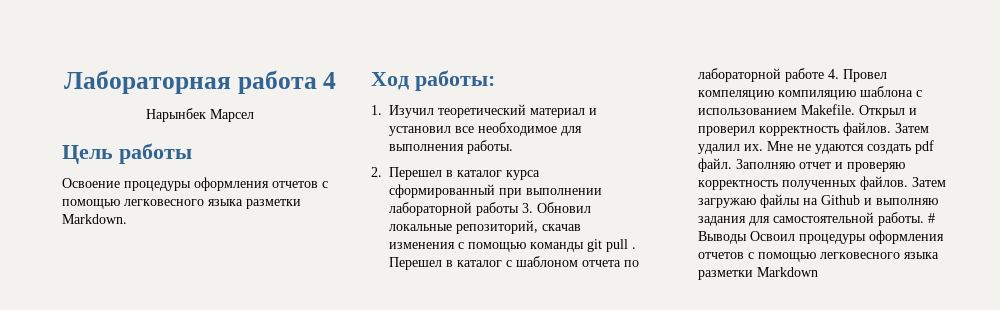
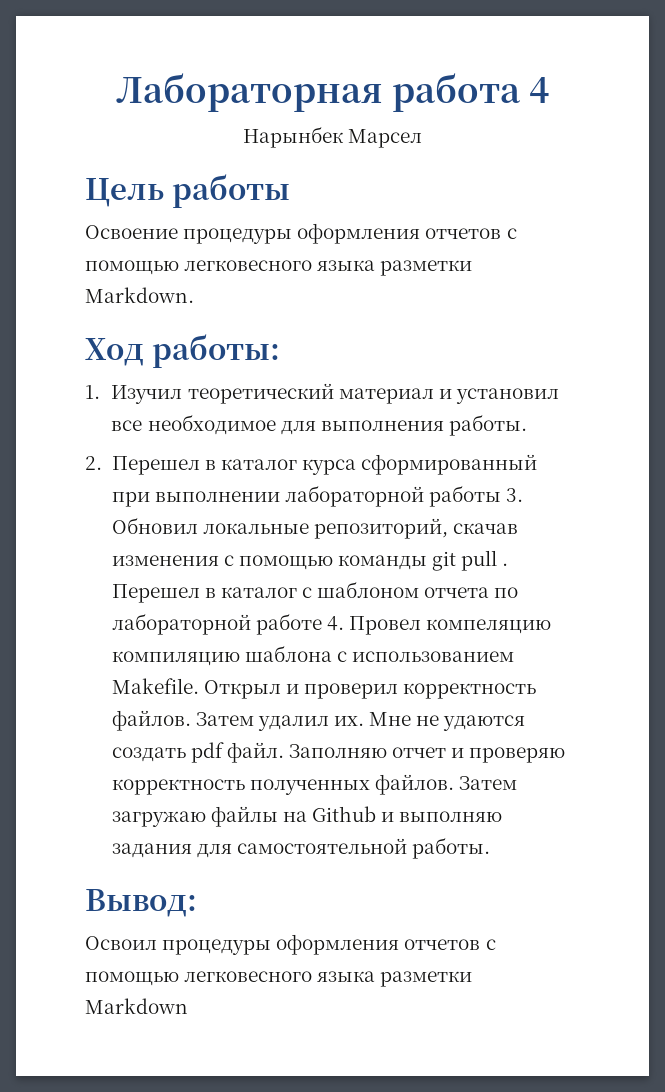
- Затем загружаю файлы на Github и выполняю задания для самостоятельной работы. # Выводы Освоил процедуры оформления отчетов с помощью легковесного языка разметки Markdown
+ Затем загружаю файлы на Github и выполняю задания для самостоятельной работы.
+ Вывод:
+ Освоил процедуры оформления отчетов с помощью легковесного языка разметки Markdown

